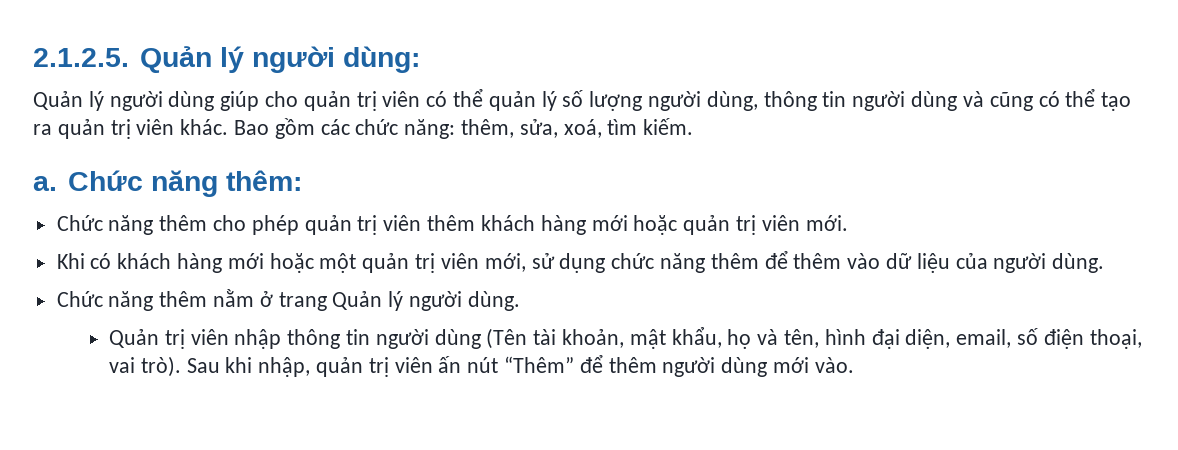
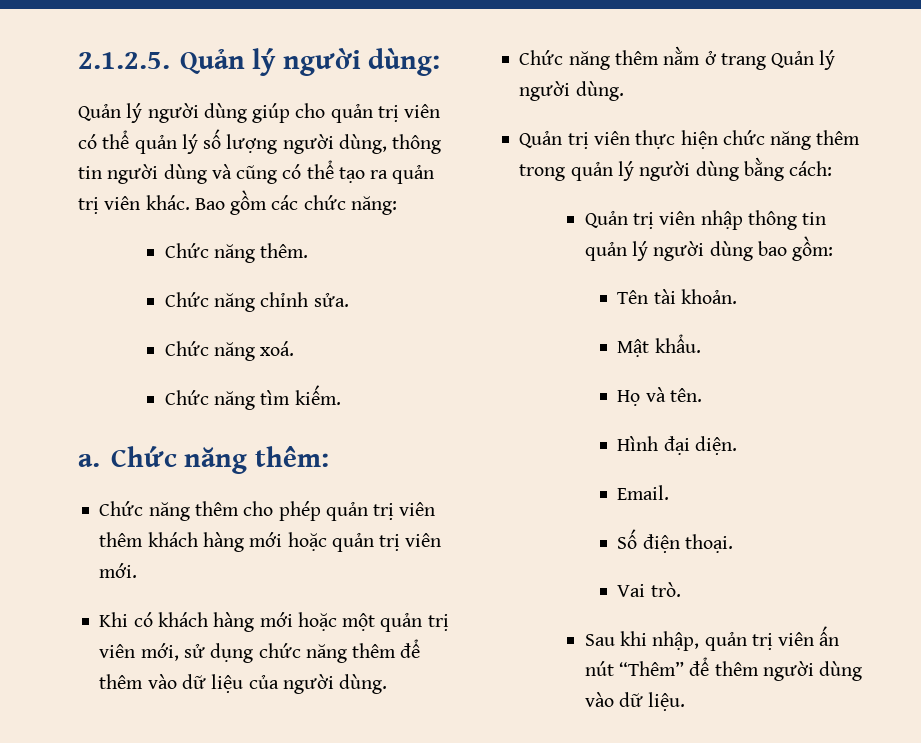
- Bao gồm các chức năng: thêm, sửa, xoá, tìm kiếm.
+ Bao gồm các chức năng:
+ Chức năng thêm.
+ Chức năng chỉnh sửa.
+ Chức năng xoá.
+ Chức năng tìm kiếm.
+ Quản trị viên thực hiện chức năng thêm trong quản lý người dùng bằng cách:
- Quản trị viên nhập thông tin người dùng (Tên tài khoản, mật khẩu, họ và tên, hình đại diện, email, số điện thoại, vai trò). Sau khi nhập, quản trị viên ấn nút “Thêm” để thêm người dùng mới vào.
+ Quản trị viên nhập thông tin quản lý người dùng bao gồm:
+ Tên tài khoản.
+ Mật khẩu.
+ Họ và tên.
+ Hình đại diện.
+ Email.
+ Số điện thoại.
+ Vai trò.
+ Sau khi nhập, quản trị viên ấn nút “Thêm” để thêm người dùng vào dữ liệu.

